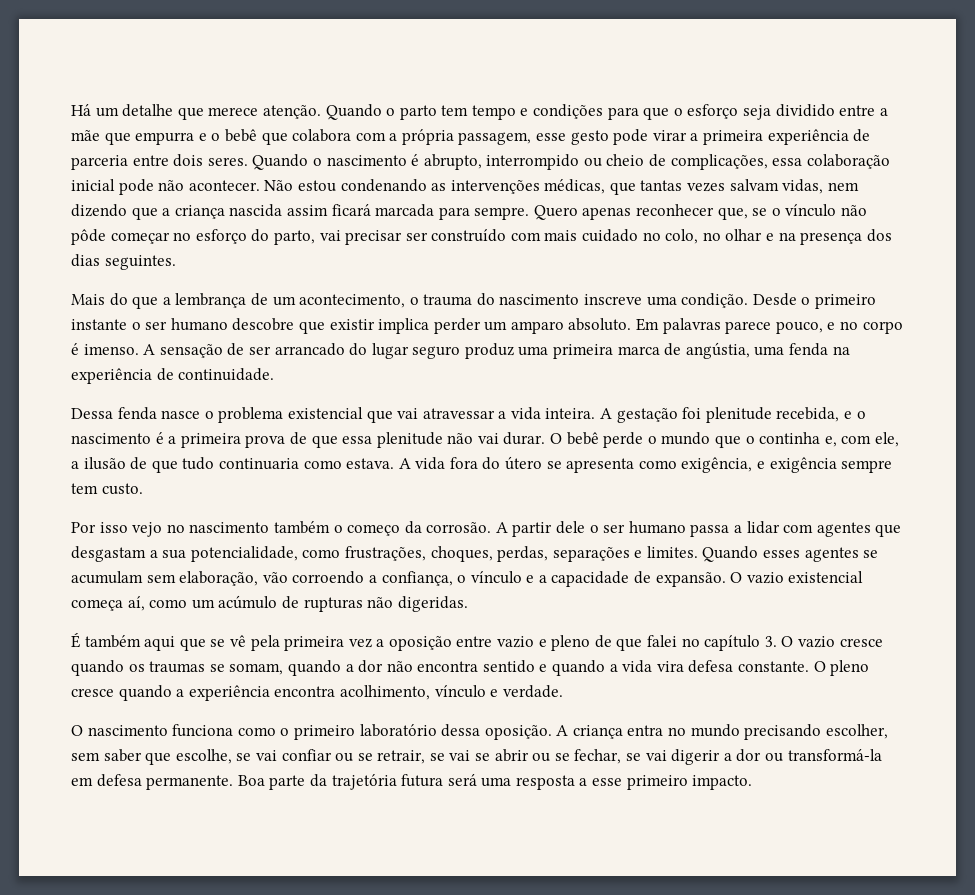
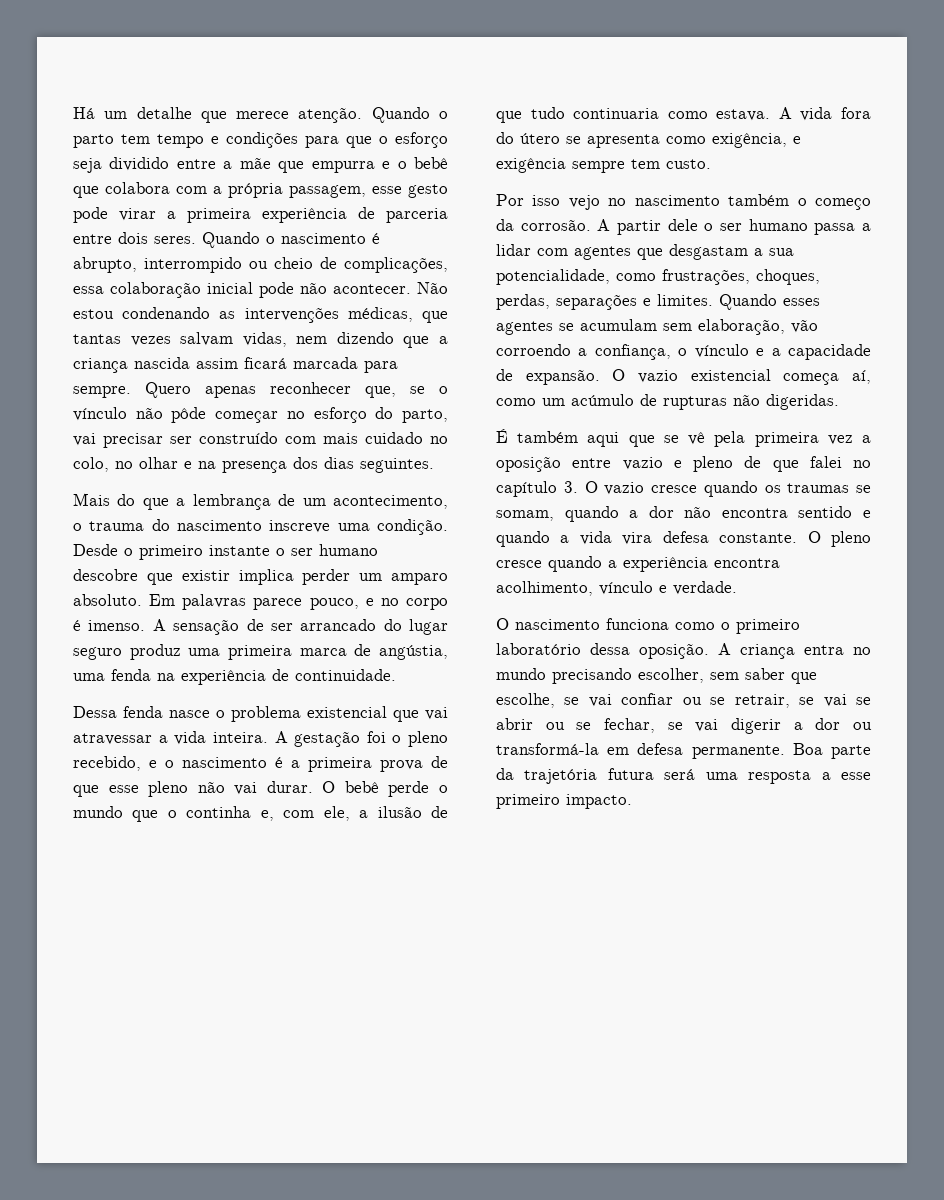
- A gestação foi plenitude recebida, e o nascimento é a primeira prova de que essa plenitude não vai durar.
+ A gestação foi o pleno recebido, e o nascimento é a primeira prova de que esse pleno não vai durar.

